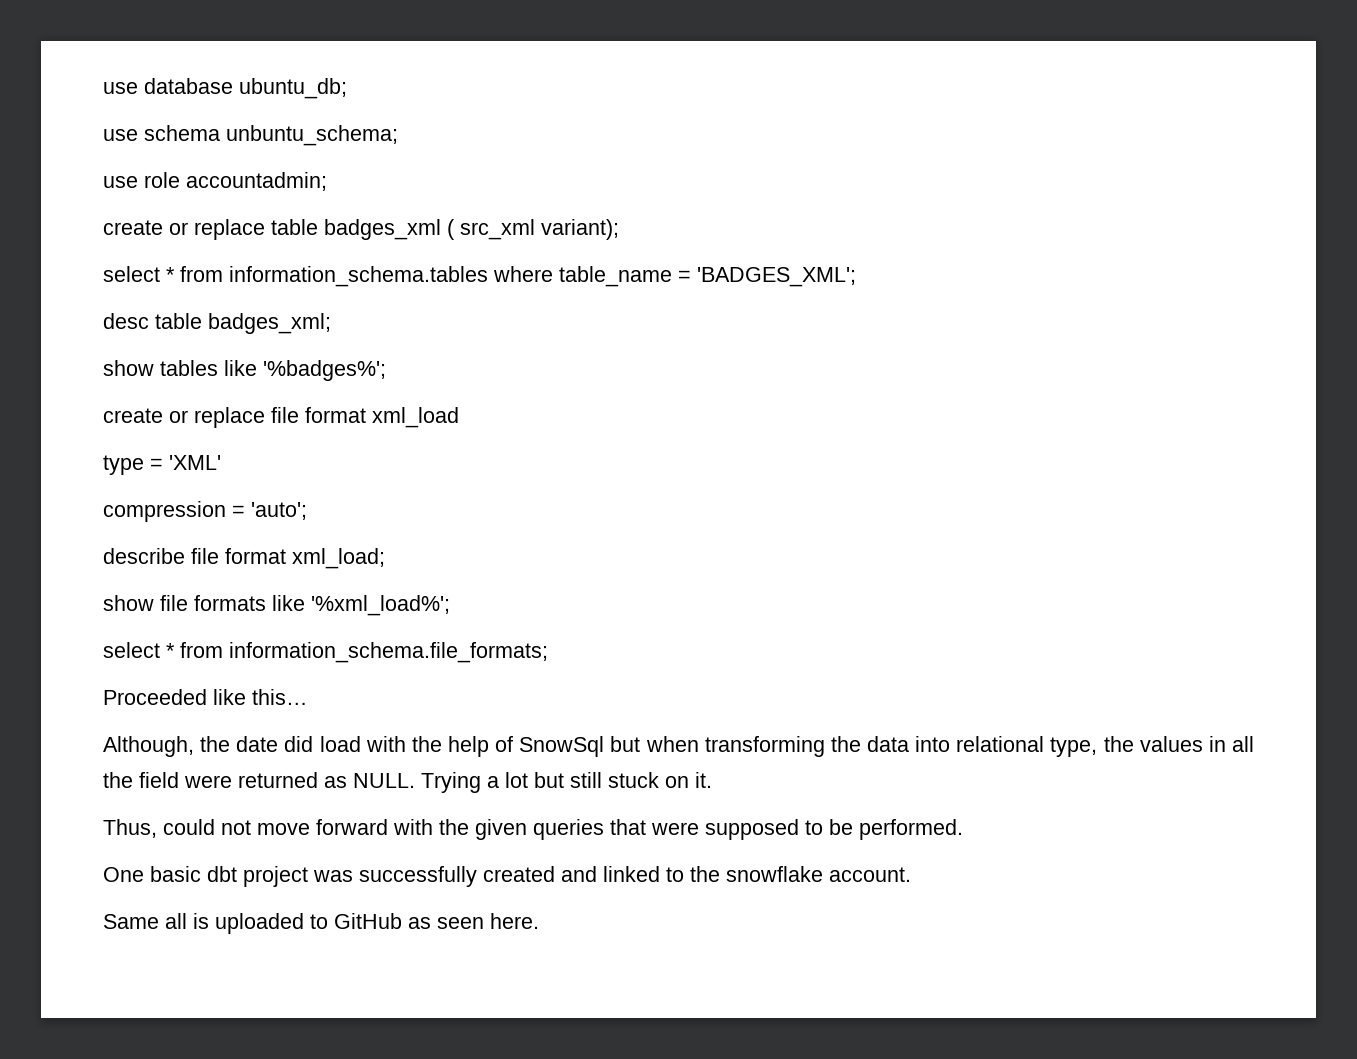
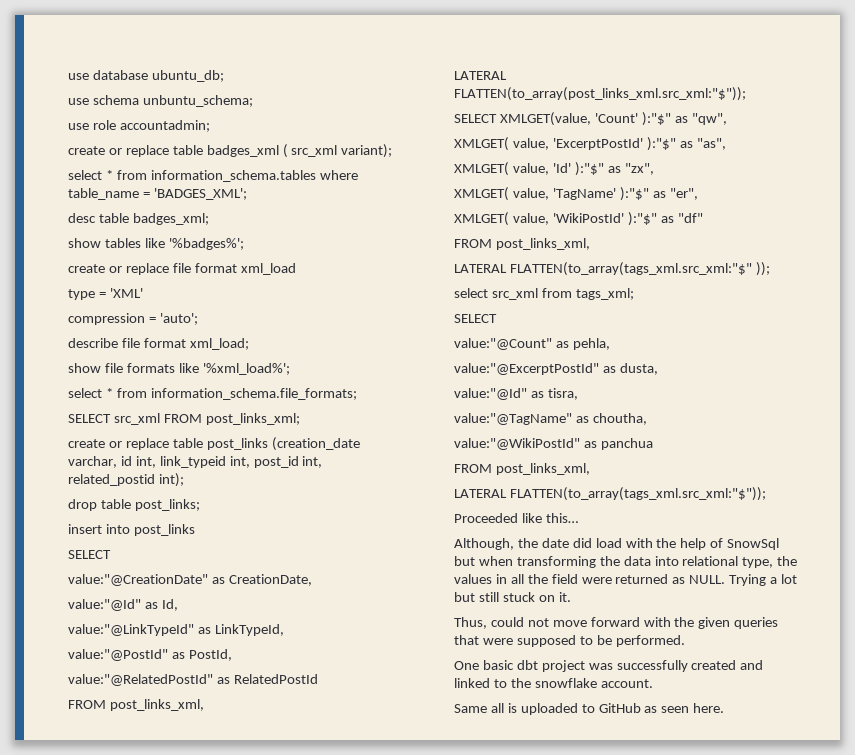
+ SELECT src_xml FROM post_links_xml;
+ create or replace table post_links (creation_date varchar, id int, link_typeid int, post_id int, related_postid int);
+ drop table post_links;
+ insert into post_links
+ SELECT
+ value:"@CreationDate" as CreationDate,
+ value:"@Id" as Id,
+ value:"@LinkTypeId" as LinkTypeId,
+ value:"@PostId" as PostId,
+ value:"@RelatedPostId" as RelatedPostId
+ FROM post_links_xml,
+ LATERAL FLATTEN(to_array(post_links_xml.src_xml:"$"));
+ SELECT XMLGET(value, 'Count' ):"$" as "qw",
+ XMLGET( value, 'ExcerptPostId' ):"$" as "as",
+ XMLGET( value, 'Id' ):"$" as "zx",
+ XMLGET( value, 'TagName' ):"$" as "er",
+ XMLGET( value, 'WikiPostId' ):"$" as "df"
+ FROM post_links_xml,
+ LATERAL FLATTEN(to_array(tags_xml.src_xml:"$" ));
+ select src_xml from tags_xml;
+ SELECT
+ value:"@Count" as pehla,
+ value:"@ExcerptPostId" as dusta,
+ value:"@Id" as tisra,
+ value:"@TagName" as choutha,
+ value:"@WikiPostId" as panchua
+ FROM post_links_xml,
+ LATERAL FLATTEN(to_array(tags_xml.src_xml:"$"));

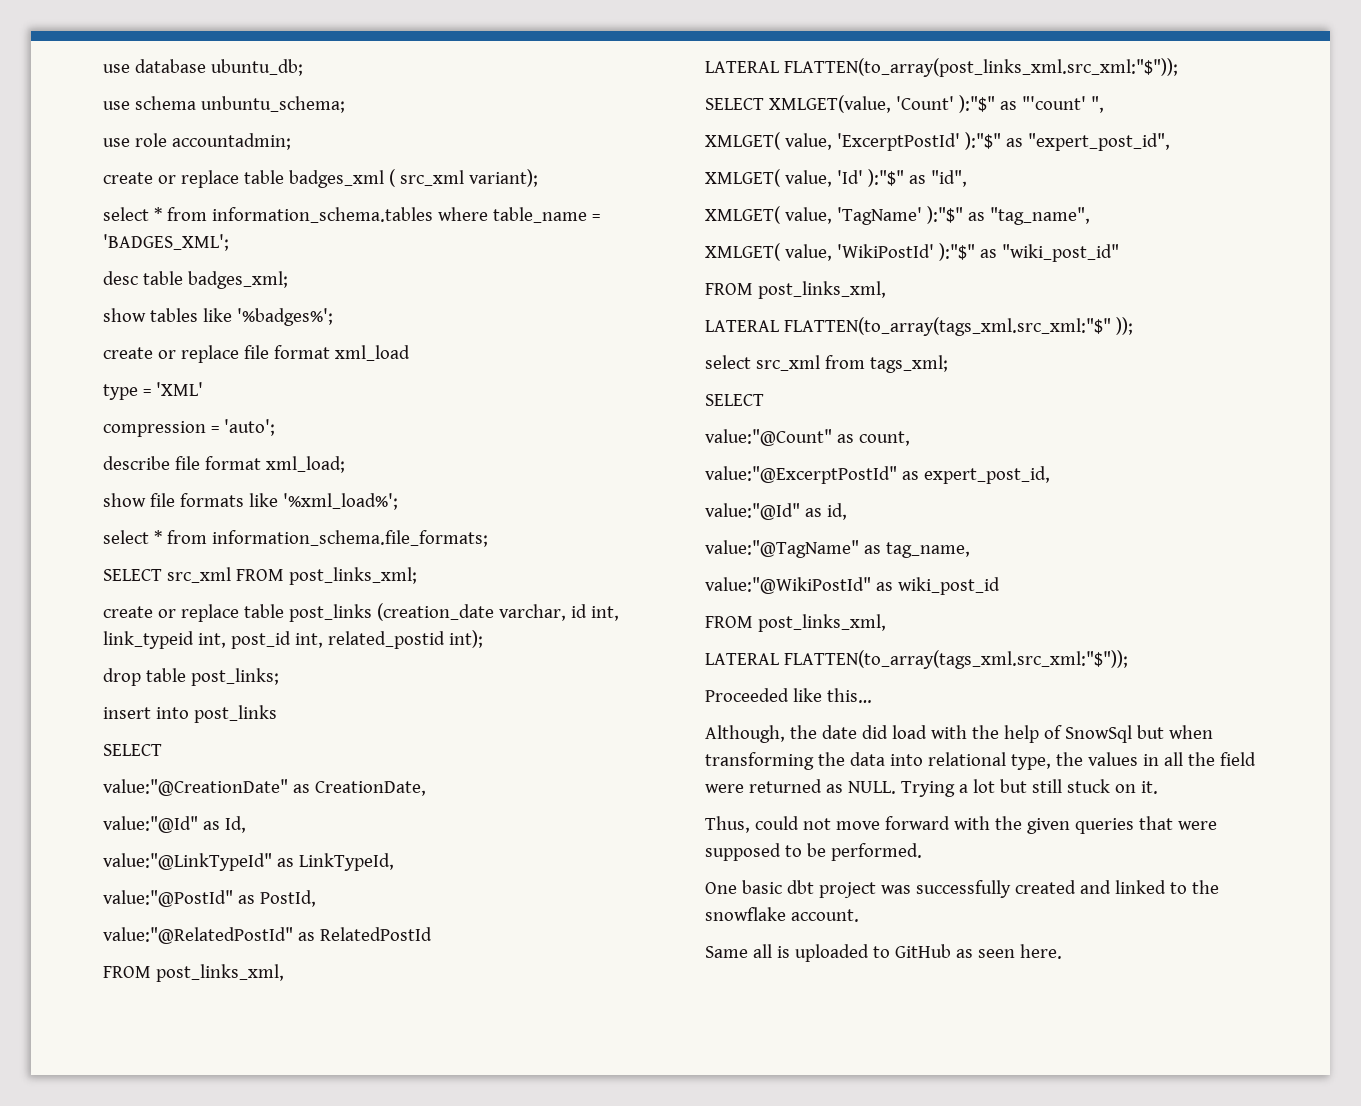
- SELECT XMLGET(value, 'Count' ):"$" as "qw",
+ SELECT XMLGET(value, 'Count' ):"$" as "'count' ",
- XMLGET( value, 'ExcerptPostId' ):"$" as "as",
+ XMLGET( value, 'ExcerptPostId' ):"$" as "expert_post_id",
- XMLGET( value, 'Id' ):"$" as "zx",
+ XMLGET( value, 'Id' ):"$" as "id",
- XMLGET( value, 'TagName' ):"$" as "er",
+ XMLGET( value, 'TagName' ):"$" as "tag_name",
- XMLGET( value, 'WikiPostId' ):"$" as "df"
+ XMLGET( value, 'WikiPostId' ):"$" as "wiki_post_id"
- value:"@Count" as pehla,
+ value:"@Count" as count,
- value:"@ExcerptPostId" as dusta,
- value:"@Id" as tisra,
+ value:"@ExcerptPostId" as expert_post_id,
+ value:"@Id" as id,
- value:"@TagName" as choutha,
+ value:"@TagName" as tag_name,
- value:"@WikiPostId" as panchua
+ value:"@WikiPostId" as wiki_post_id

